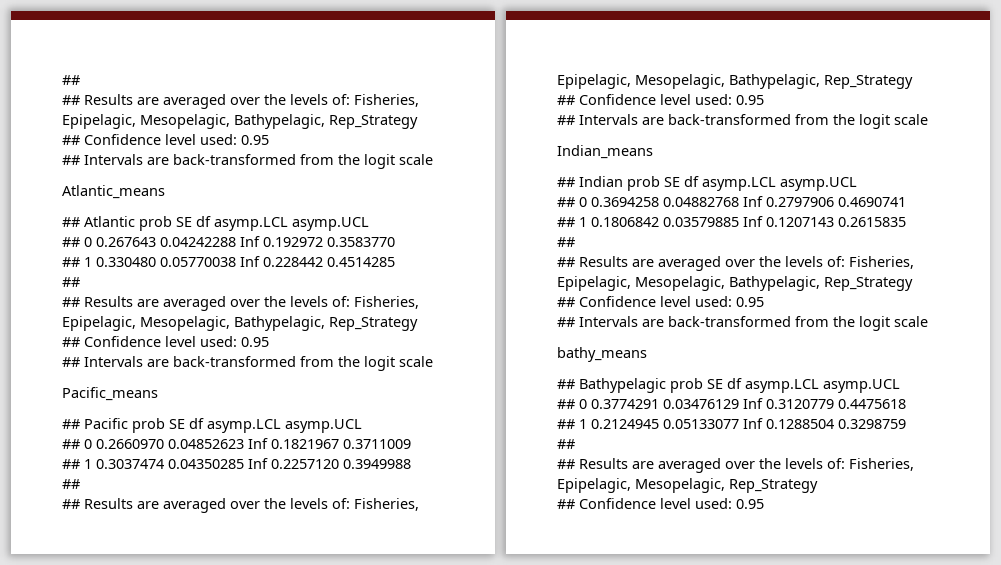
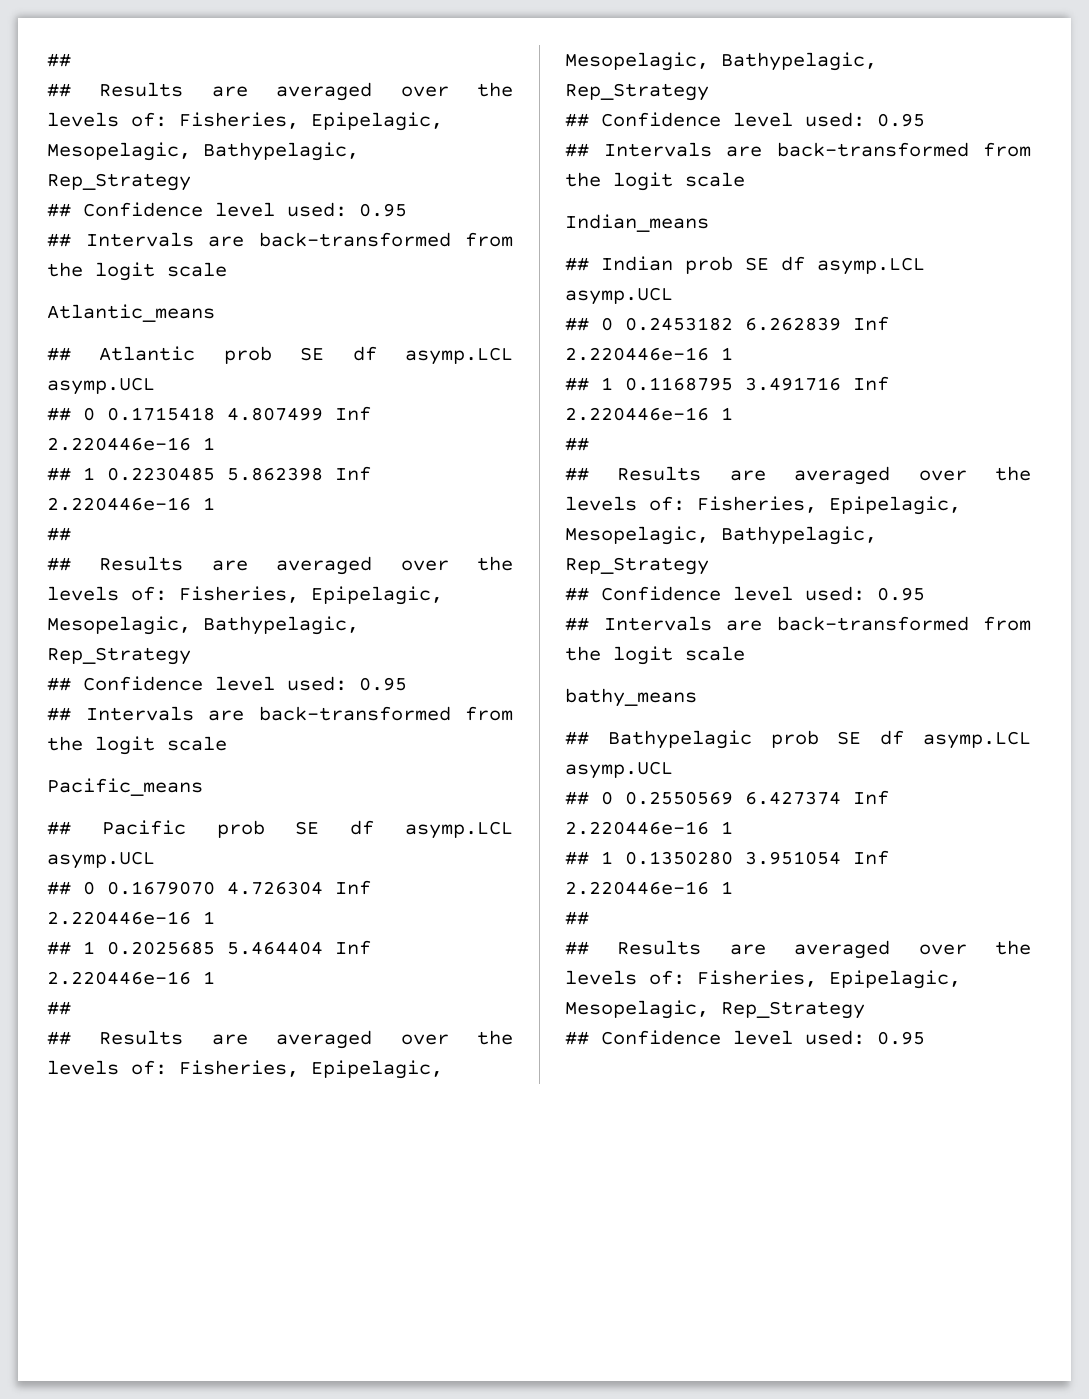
- ## 0 0.267643 0.04242288 Inf 0.192972 0.3583770
- ## 1 0.330480 0.05770038 Inf 0.228442 0.4514285
+ ## 0 0.1715418 4.807499 Inf 2.220446e-16 1
+ ## 1 0.2230485 5.862398 Inf 2.220446e-16 1
- ## 0 0.2660970 0.04852623 Inf 0.1821967 0.3711009
- ## 1 0.3037474 0.04350285 Inf 0.2257120 0.3949988
+ ## 0 0.1679070 4.726304 Inf 2.220446e-16 1
+ ## 1 0.2025685 5.464404 Inf 2.220446e-16 1
- ## 0 0.3694258 0.04882768 Inf 0.2797906 0.4690741
- ## 1 0.1806842 0.03579885 Inf 0.1207143 0.2615835
+ ## 0 0.2453182 6.262839 Inf 2.220446e-16 1
+ ## 1 0.1168795 3.491716 Inf 2.220446e-16 1
- ## 0 0.3774291 0.03476129 Inf 0.3120779 0.4475618
- ## 1 0.2124945 0.05133077 Inf 0.1288504 0.3298759
+ ## 0 0.2550569 6.427374 Inf 2.220446e-16 1
+ ## 1 0.1350280 3.951054 Inf 2.220446e-16 1

